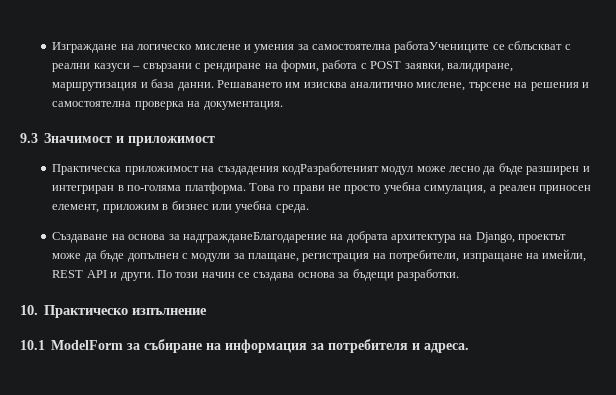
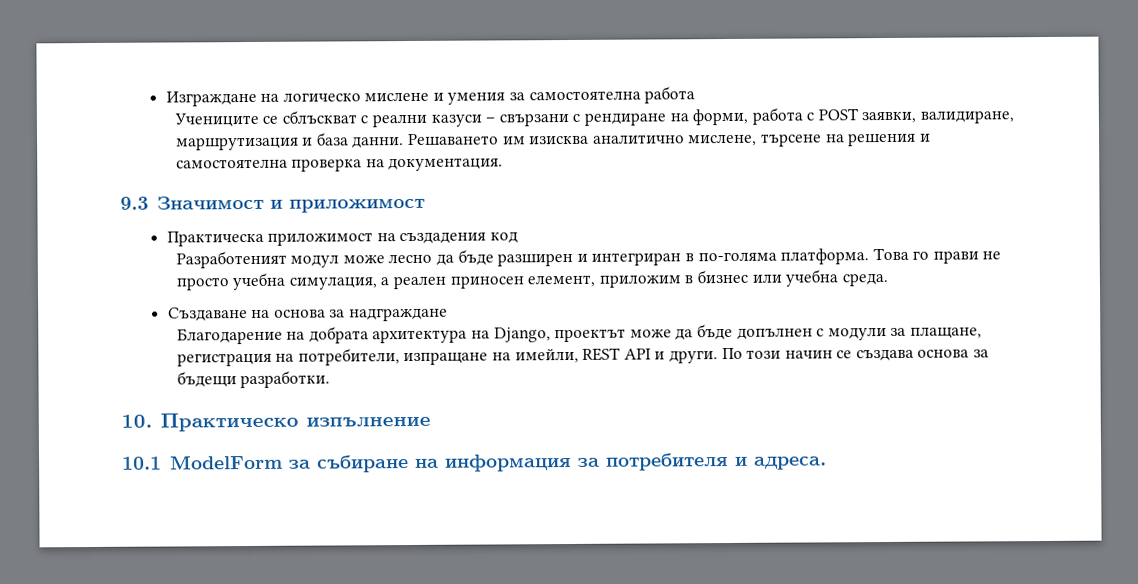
- Изграждане на логическо мислене и умения за самостоятелна работаУчениците се сблъскват с реални казуси – свързани с рендиране на форми, работа с POST заявки, валидиране, маршрутизация и база данни.
+ Изграждане на логическо мислене и умения за самостоятелна работа
+ Учениците се сблъскват с реални казуси – свързани с рендиране на форми, работа с POST заявки, валидиране, маршрутизация и база данни.
- Практическа приложимост на създадения кодРазработеният модул може лесно да бъде разширен и интегриран в по-голяма платформа.
+ Практическа приложимост на създадения код
+ Разработеният модул може лесно да бъде разширен и интегриран в по-голяма платформа.
- Създаване на основа за надгражданеБлагодарение на добрата архитектура на Django, проектът може да бъде допълнен с модули за плащане, регистрация на потребители, изпращане на имейли, REST API и други.
+ Създаване на основа за надграждане
+ Благодарение на добрата архитектура на Django, проектът може да бъде допълнен с модули за плащане, регистрация на потребители, изпращане на имейли, REST API и други.

